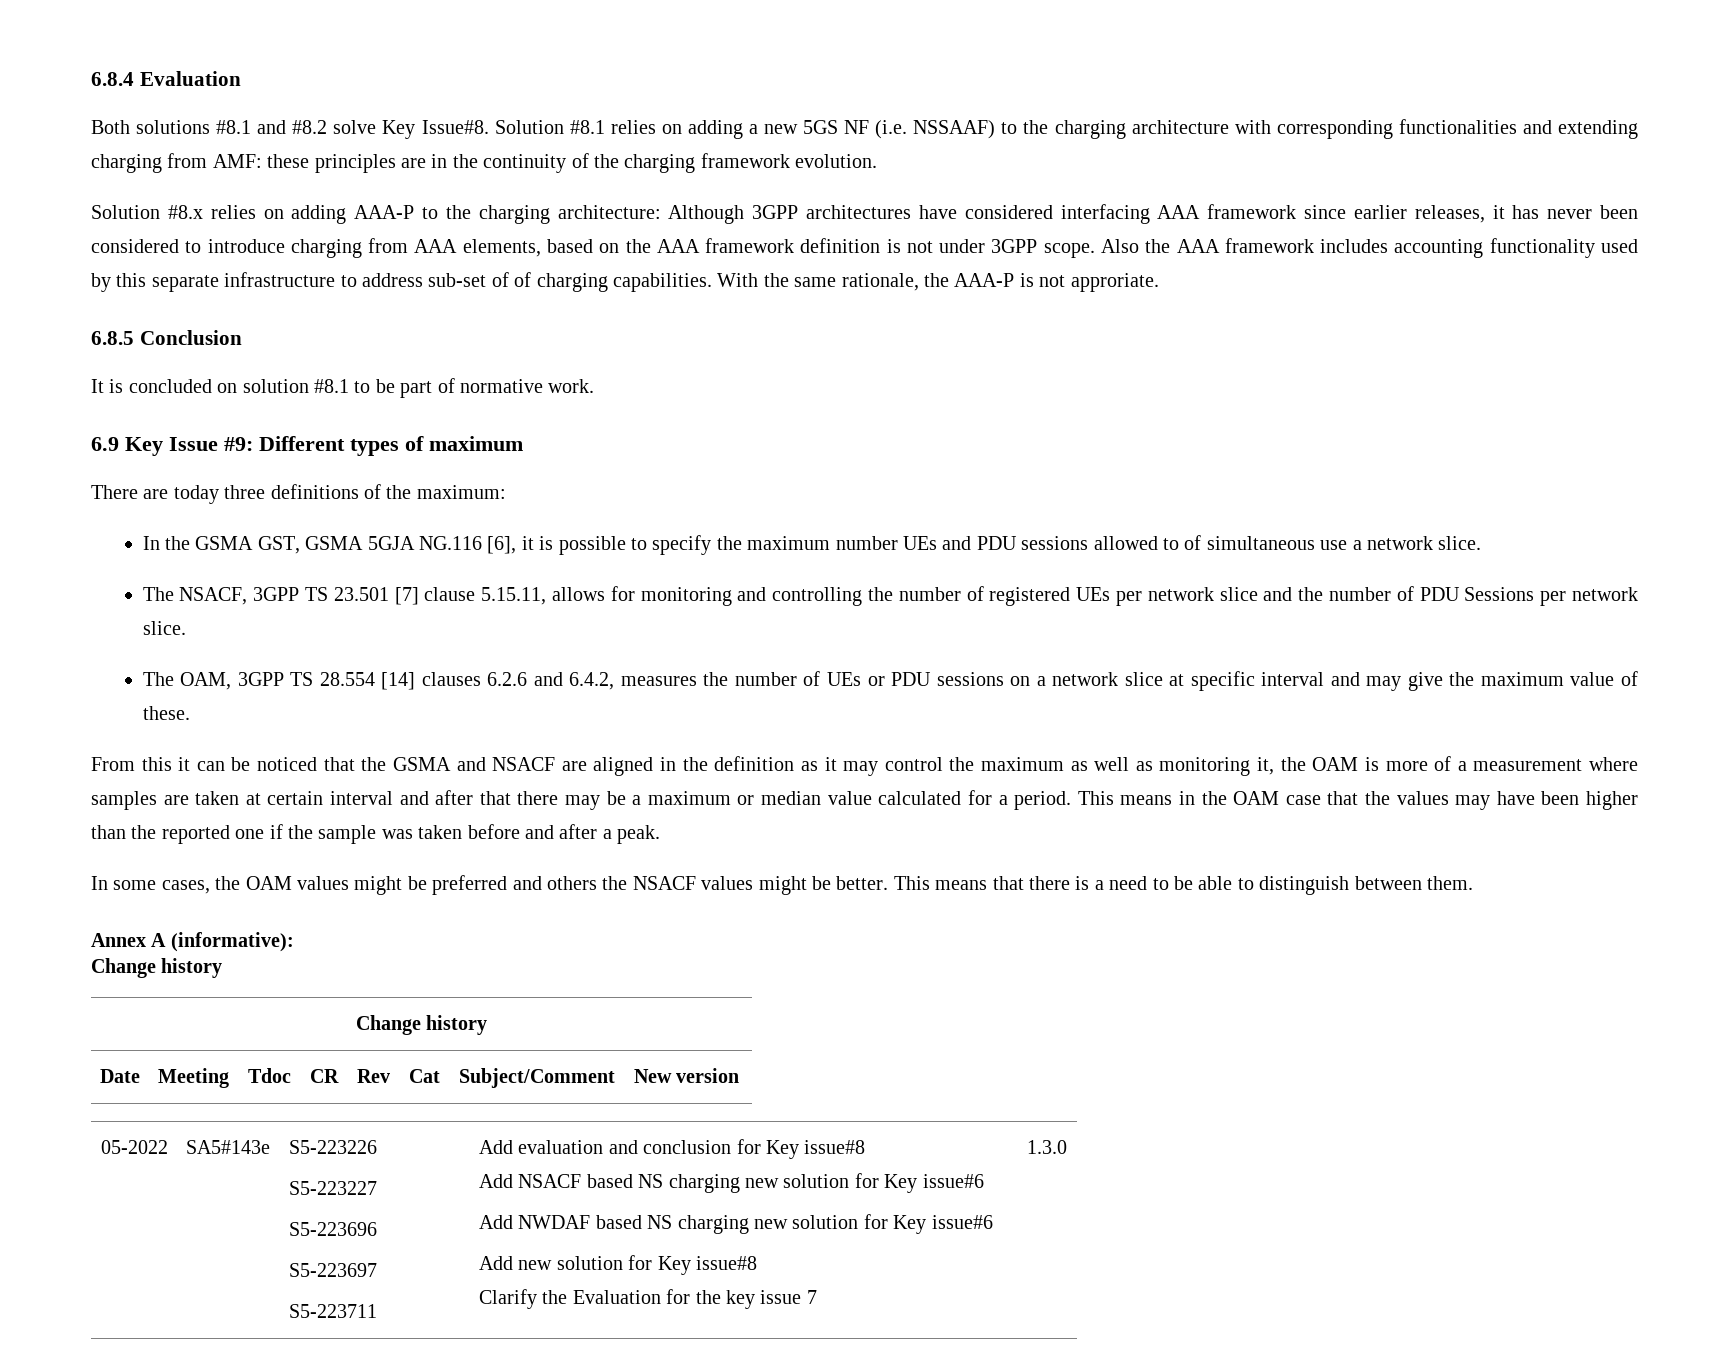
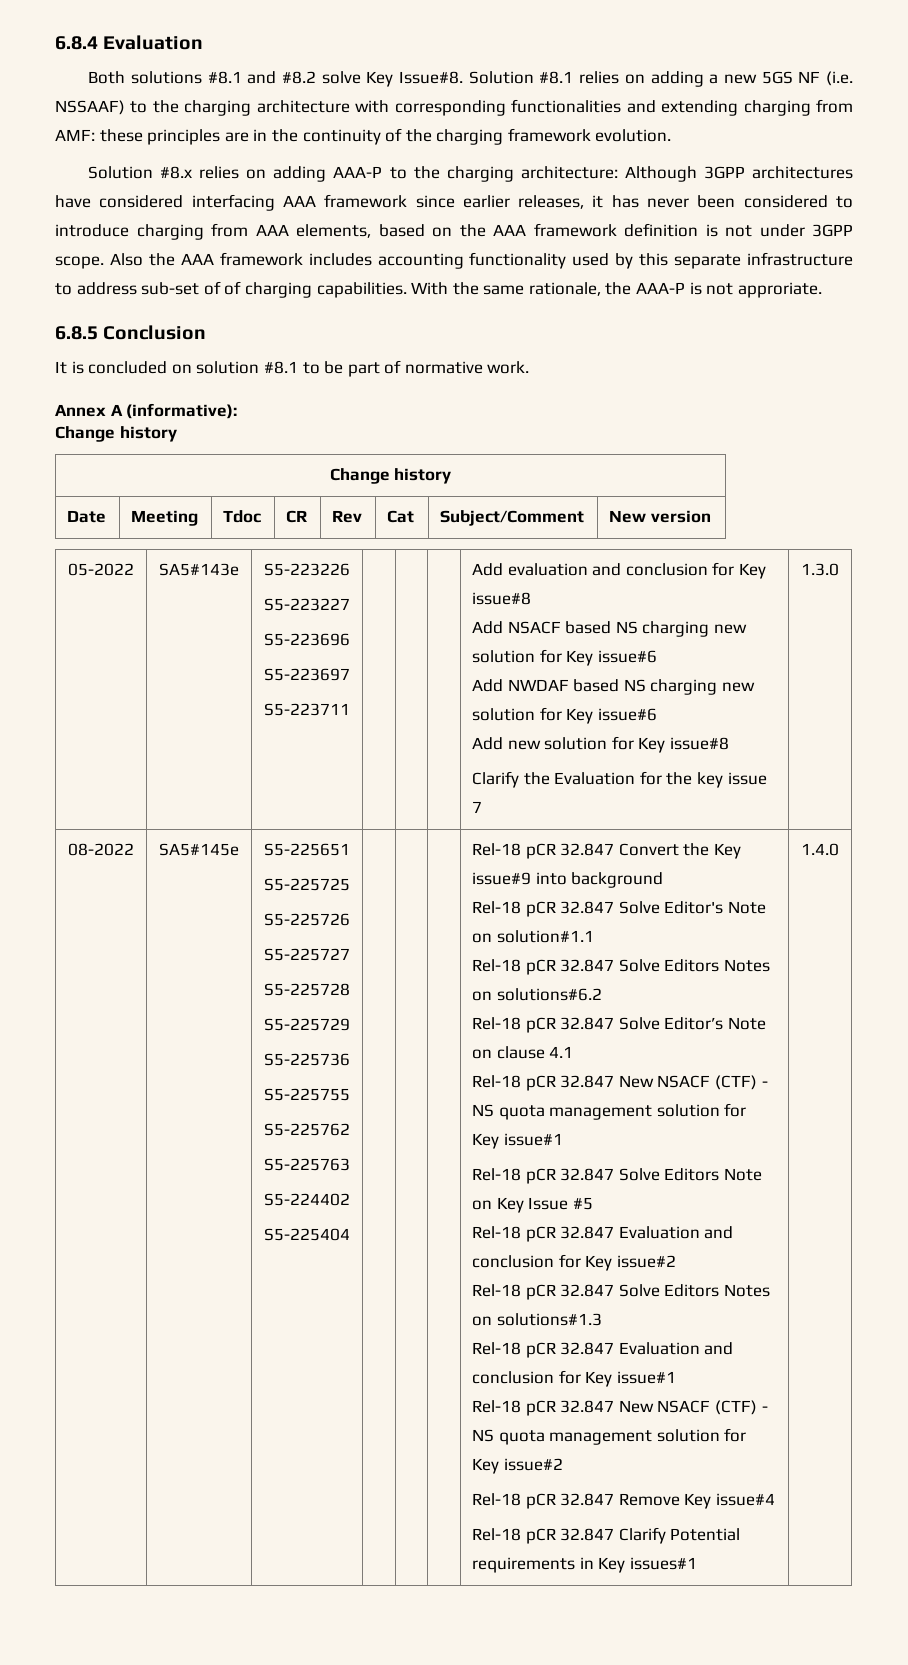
- 6.9 Key Issue #9: Different types of maximum
- There are today three definitions of the maximum:
- In the GSMA GST, GSMA 5GJA NG.116 [6], it is possible to specify the maximum number UEs and PDU sessions allowed to of simultaneous use a network slice.
- The NSACF, 3GPP TS 23.501 [7] clause 5.15.11, allows for monitoring and controlling the number of registered UEs per network slice and the number of PDU Sessions per network slice.
- The OAM, 3GPP TS 28.554 [14] clauses 6.2.6 and 6.4.2, measures the number of UEs or PDU sessions on a network slice at specific interval and may give the maximum value of these.
- From this it can be noticed that the GSMA and NSACF are aligned in the definition as it may control the maximum as well as monitoring it, the OAM is more of a measurement where samples are taken at certain interval and after that there may be a maximum or median value calculated for a period. This means in the OAM case that the values may have been higher than the reported one if the sample was taken before and after a peak.
- In some cases, the OAM values might be preferred and others the NSACF values might be better. This means that there is a need to be able to distinguish between them.
+ 08-2022 | SA5#145e | S5-225651
+ S5-225725
+ S5-225726
+ S5-225727
+ S5-225728
+ S5-225729
+ S5-225736
+ S5-225755
+ S5-225762
+ S5-225763
+ S5-224402
+ S5-225404 | | | | Rel-18 pCR 32.847 Convert the Key issue#9 into background
+ Rel-18 pCR 32.847 Solve Editor's Note on solution#1.1
+ Rel-18 pCR 32.847 Solve Editors Notes on solutions#6.2
+ Rel-18 pCR 32.847 Solve Editor’s Note on clause 4.1
+ Rel-18 pCR 32.847 New NSACF (CTF) - NS quota management solution for Key issue#1
+ Rel-18 pCR 32.847 Solve Editors Note on Key Issue #5
+ Rel-18 pCR 32.847 Evaluation and conclusion for Key issue#2
+ Rel-18 pCR 32.847 Solve Editors Notes on solutions#1.3
+ Rel-18 pCR 32.847 Evaluation and conclusion for Key issue#1
+ Rel-18 pCR 32.847 New NSACF (CTF) - NS quota management solution for Key issue#2
+ Rel-18 pCR 32.847 Remove Key issue#4
+ Rel-18 pCR 32.847 Clarify Potential requirements in Key issues#1 | 1.4.0

